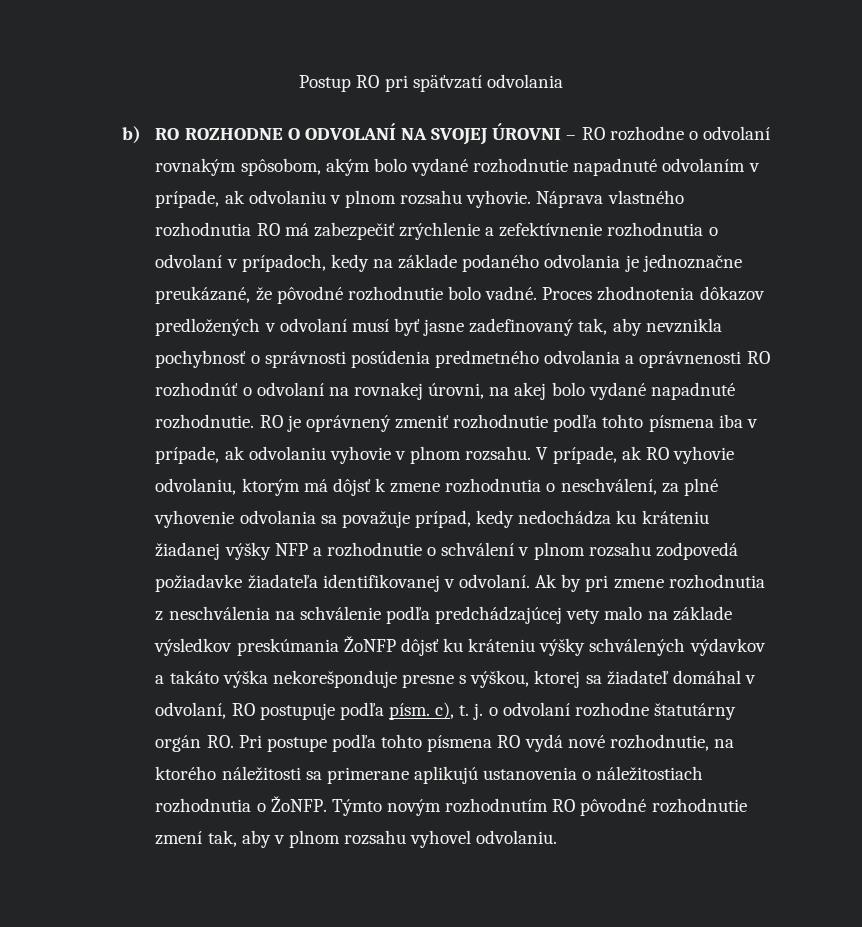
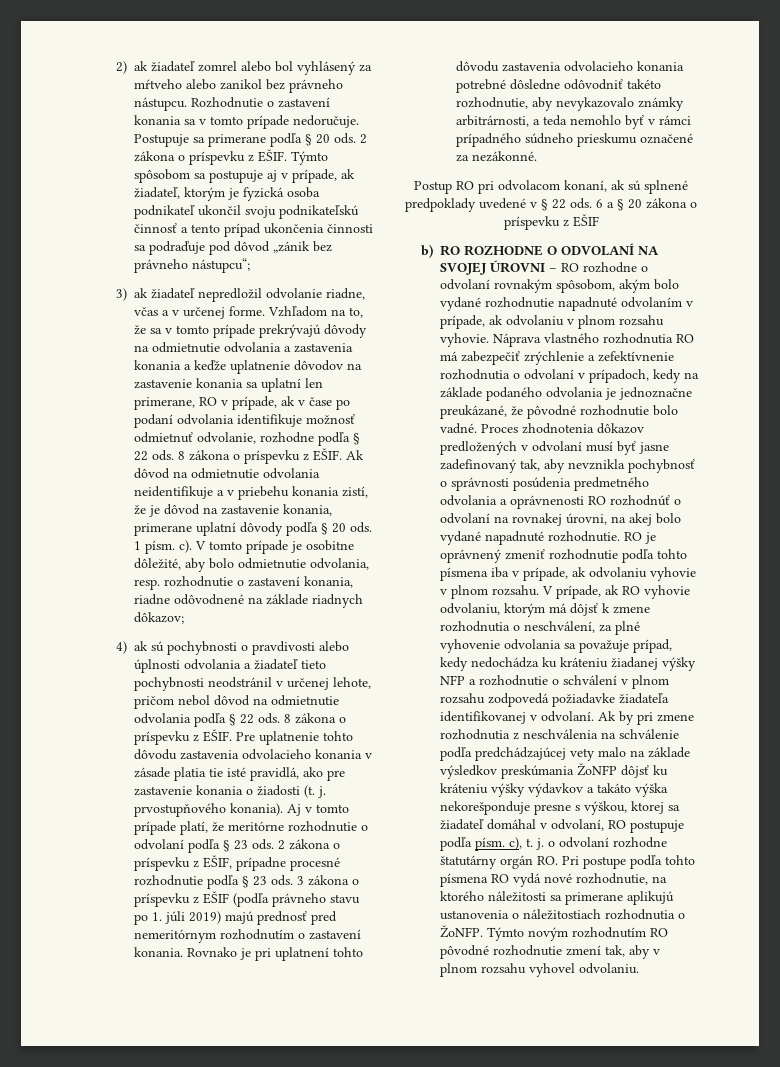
- Postup RO pri späťvzatí odvolania
+ 2) ak žiadateľ zomrel alebo bol vyhlásený za mŕtveho alebo zanikol bez právneho nástupcu. Rozhodnutie o zastavení konania sa v tomto prípade nedoručuje. Postupuje sa primerane podľa § 20 ods. 2 zákona o príspevku z EŠIF. Týmto spôsobom sa postupuje aj v prípade, ak žiadateľ, ktorým je fyzická osoba podnikateľ ukončil svoju podnikateľskú činnosť a tento prípad ukončenia činnosti sa podraďuje pod dôvod „zánik bez právneho nástupcu“;
+ 3) ak žiadateľ nepredložil odvolanie riadne, včas a v určenej forme. Vzhľadom na to, že sa v tomto prípade prekrývajú dôvody na odmietnutie odvolania a zastavenia konania a keďže uplatnenie dôvodov na zastavenie konania sa uplatní len primerane, RO v prípade, ak v čase po podaní odvolania identifikuje možnosť odmietnuť odvolanie, rozhodne podľa § 22 ods. 8 zákona o príspevku z EŠIF. Ak dôvod na odmietnutie odvolania neidentifikuje a v priebehu konania zistí, že je dôvod na zastavenie konania, primerane uplatní dôvody podľa § 20 ods. 1 písm. c). V tomto prípade je osobitne dôležité, aby bolo odmietnutie odvolania, resp. rozhodnutie o zastavení konania, riadne odôvodnené na základe riadnych dôkazov;
+ 4) ak sú pochybnosti o pravdivosti alebo úplnosti odvolania a žiadateľ tieto pochybnosti neodstránil v určenej lehote, pričom nebol dôvod na odmietnutie odvolania podľa § 22 ods. 8 zákona o príspevku z EŠIF. Pre uplatnenie tohto dôvodu zastavenia odvolacieho konania v zásade platia tie isté pravidlá, ako pre zastavenie konania o žiadosti (t. j. prvostupňového konania). Aj v tomto prípade platí, že meritórne rozhodnutie o odvolaní podľa § 23 ods. 2 zákona o príspevku z EŠIF, prípadne procesné rozhodnutie podľa § 23 ods. 3 zákona o príspevku z EŠIF (podľa právneho stavu po 1. júli 2019) majú prednosť pred nemeritórnym rozhodnutím o zastavení konania. Rovnako je pri uplatnení tohto dôvodu zastavenia odvolacieho konania potrebné dôsledne odôvodniť takéto rozhodnutie, aby nevykazovalo známky arbitrárnosti, a teda nemohlo byť v rámci prípadného súdneho prieskumu označené za nezákonné.
+ Postup RO pri odvolacom konaní, ak sú splnené predpoklady uvedené v § 22 ods. 6 a § 20 zákona o príspevku z EŠIF
- Ak by pri zmene rozhodnutia z neschválenia na schválenie podľa predchádzajúcej vety malo na základe výsledkov preskúmania ŽoNFP dôjsť ku kráteniu výšky schválených výdavkov a takáto výška nekorešponduje presne s výškou, ktorej sa žiadateľ domáhal v odvolaní, RO postupuje podľa písm. c), t. j. o odvolaní rozhodne štatutárny orgán RO. Pri postupe podľa tohto písmena RO vydá nové rozhodnutie, na ktorého náležitosti sa primerane aplikujú ustanovenia o náležitostiach rozhodnutia o ŽoNFP.
+ Ak by pri zmene rozhodnutia z neschválenia na schválenie podľa predchádzajúcej vety malo na základe výsledkov preskúmania ŽoNFP dôjsť ku kráteniu výšky výdavkov a takáto výška nekorešponduje presne s výškou, ktorej sa žiadateľ domáhal v odvolaní, RO postupuje podľa písm. c), t. j. o odvolaní rozhodne štatutárny orgán RO. Pri postupe podľa tohto písmena RO vydá nové rozhodnutie, na ktorého náležitosti sa primerane aplikujú ustanovenia o náležitostiach rozhodnutia o ŽoNFP.

